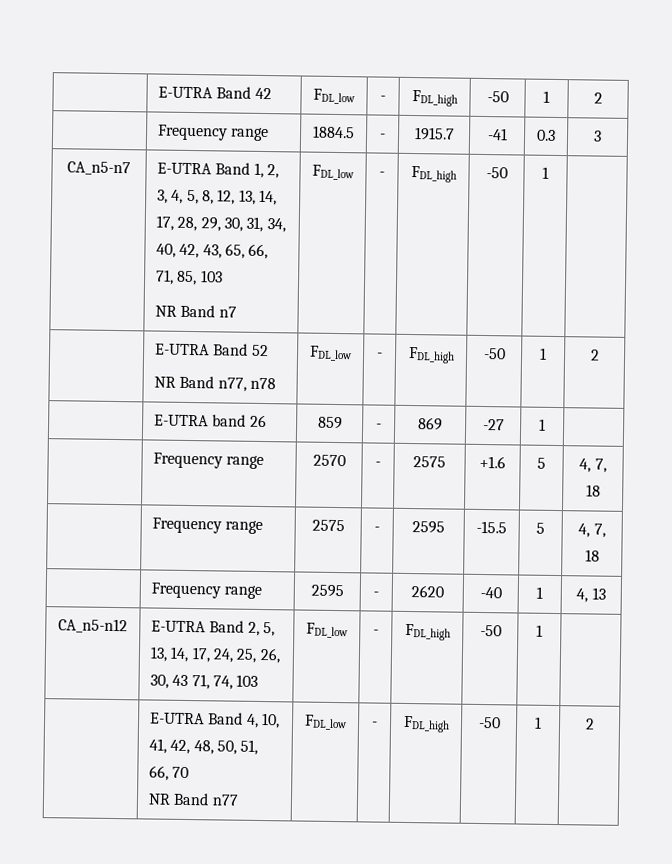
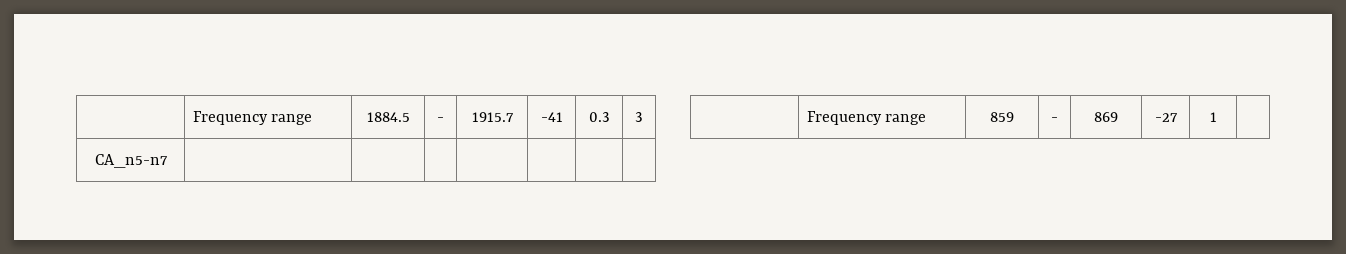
- | E-UTRA Band 42 | FDL_low | - | FDL_high | -50 | 1 | 2
- CA_n5-n7 | E-UTRA Band 1, 2, 3, 4, 5, 8, 12, 13, 14, 17, 28, 29, 30, 31, 34, 40, 42, 43, 65, 66, 71, 85, 103
- NR Band n7 | FDL_low | - | FDL_high | -50 | 1 |
- | E-UTRA Band 52
- NR Band n77, n78 | FDL_low | - | FDL_high | -50 | 1 | 2
- | E-UTRA band 26 | 859 | - | 869 | -27 | 1 |
+ CA_n5-n7 | | | | | | |
+ | Frequency range | 859 | - | 869 | -27 | 1 |
- | Frequency range | 2570 | - | 2575 | +1.6 | 5 | 4, 7, 18
- | Frequency range | 2575 | - | 2595 | -15.5 | 5 | 4, 7, 18
- | Frequency range | 2595 | - | 2620 | -40 | 1 | 4, 13
- CA_n5-n12 | E-UTRA Band 2, 5, 13, 14, 17, 24, 25, 26, 30, 43 71, 74, 103 | FDL_low | - | FDL_high | -50 | 1 |
- | E-UTRA Band 4, 10, 41, 42, 48, 50, 51, 66, 70
- NR Band n77 | FDL_low | - | FDL_high | -50 | 1 | 2

